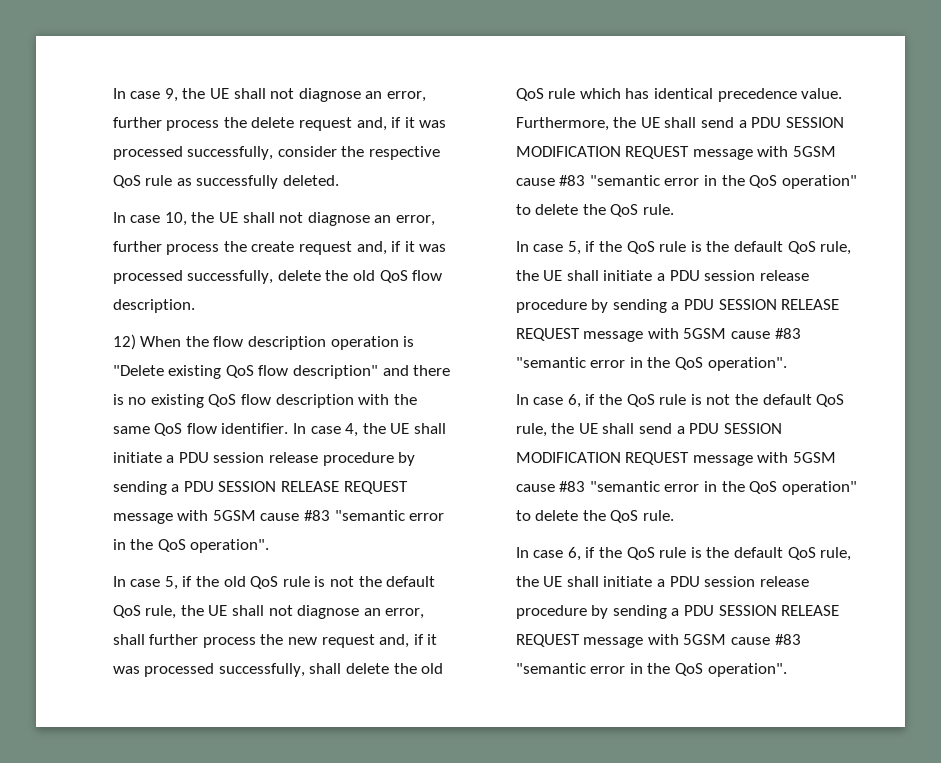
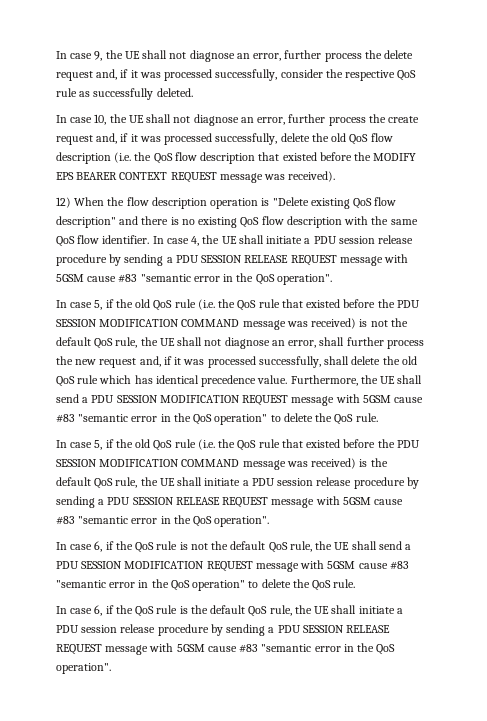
- In case 10, the UE shall not diagnose an error, further process the create request and, if it was processed successfully, delete the old QoS flow description.
+ In case 10, the UE shall not diagnose an error, further process the create request and, if it was processed successfully, delete the old QoS flow description (i.e. the QoS flow description that existed before the MODIFY EPS BEARER CONTEXT REQUEST message was received).
- In case 5, if the old QoS rule is not the default QoS rule, the UE shall not diagnose an error, shall further process the new request and, if it was processed successfully, shall delete the old QoS rule which has identical precedence value.
+ In case 5, if the old QoS rule (i.e. the QoS rule that existed before the PDU SESSION MODIFICATION COMMAND message was received) is not the default QoS rule, the UE shall not diagnose an error, shall further process the new request and, if it was processed successfully, shall delete the old QoS rule which has identical precedence value.
- In case 5, if the QoS rule is the default QoS rule, the UE shall initiate a PDU session release procedure by sending a PDU SESSION RELEASE REQUEST message with 5GSM cause #83 "semantic error in the QoS operation".
+ In case 5, if the old QoS rule (i.e. the QoS rule that existed before the PDU SESSION MODIFICATION COMMAND message was received) is the default QoS rule, the UE shall initiate a PDU session release procedure by sending a PDU SESSION RELEASE REQUEST message with 5GSM cause #83 "semantic error in the QoS operation".

